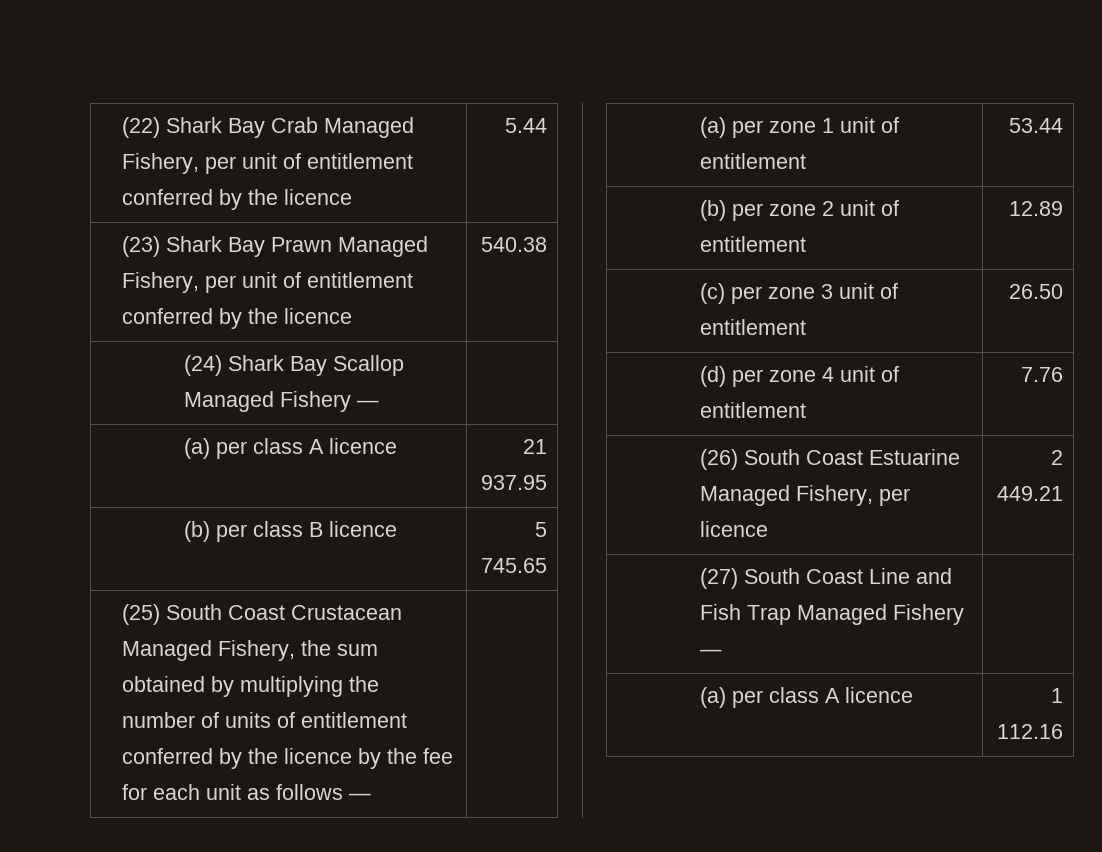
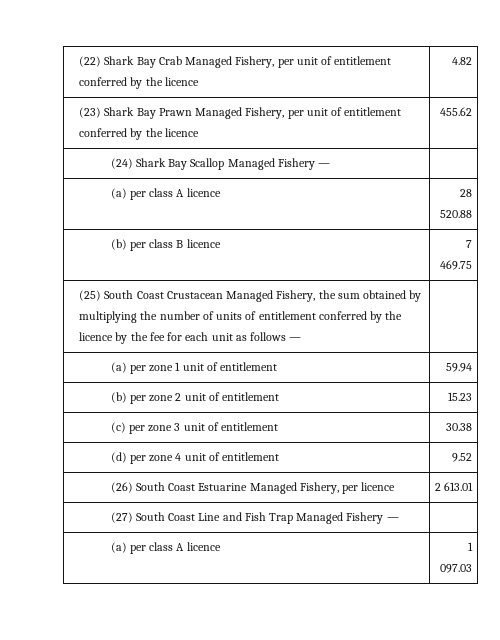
- (22) Shark Bay Crab Managed Fishery, per unit of entitlement conferred by the licence | 5.44
+ (22) Shark Bay Crab Managed Fishery, per unit of entitlement conferred by the licence | 4.82
- (23) Shark Bay Prawn Managed Fishery, per unit of entitlement conferred by the licence | 540.38
+ (23) Shark Bay Prawn Managed Fishery, per unit of entitlement conferred by the licence | 455.62
- (a) per class A licence | 21 937.95
+ (a) per class A licence | 28 520.88
- (b) per class B licence | 5 745.65
+ (b) per class B licence | 7 469.75
- (a) per zone 1 unit of entitlement | 53.44
+ (a) per zone 1 unit of entitlement | 59.94
- (b) per zone 2 unit of entitlement | 12.89
+ (b) per zone 2 unit of entitlement | 15.23
- (c) per zone 3 unit of entitlement | 26.50
+ (c) per zone 3 unit of entitlement | 30.38
- (d) per zone 4 unit of entitlement | 7.76
+ (d) per zone 4 unit of entitlement | 9.52
- (26) South Coast Estuarine Managed Fishery, per licence | 2 449.21
+ (26) South Coast Estuarine Managed Fishery, per licence | 2 613.01
- (a) per class A licence | 1 112.16
+ (a) per class A licence | 1 097.03

